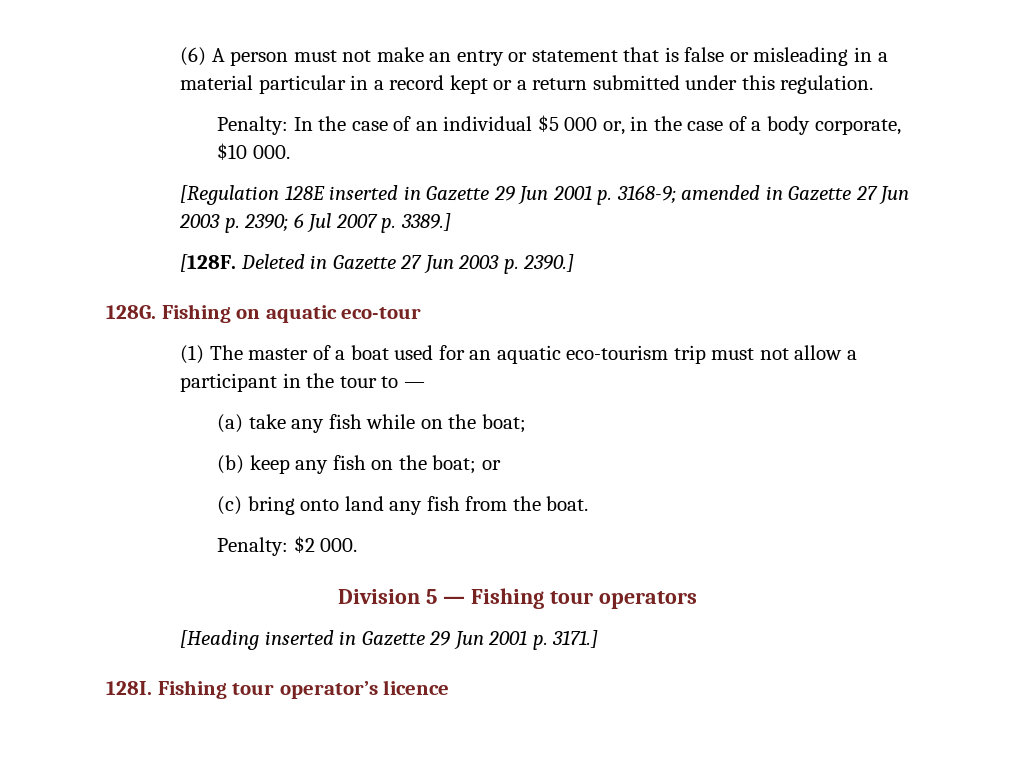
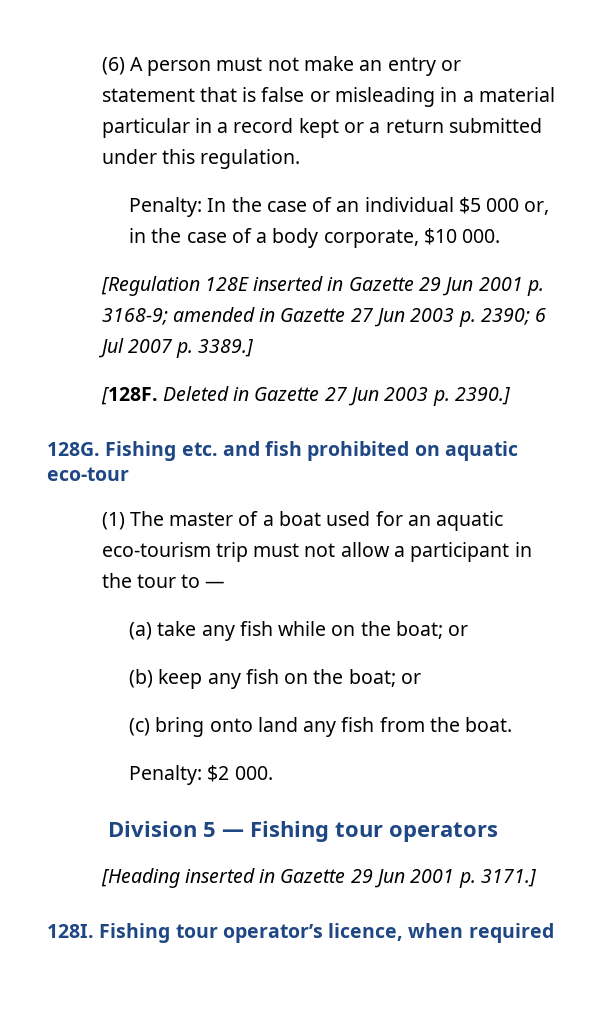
- Fishing on aquatic eco-tour
+ Fishing etc. and fish prohibited on aquatic eco-tour
- (a) take any fish while on the boat;
+ (a) take any fish while on the boat; or
- Fishing tour operator’s licence
+ Fishing tour operator’s licence, when required

